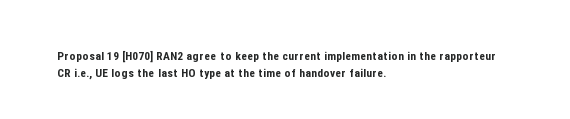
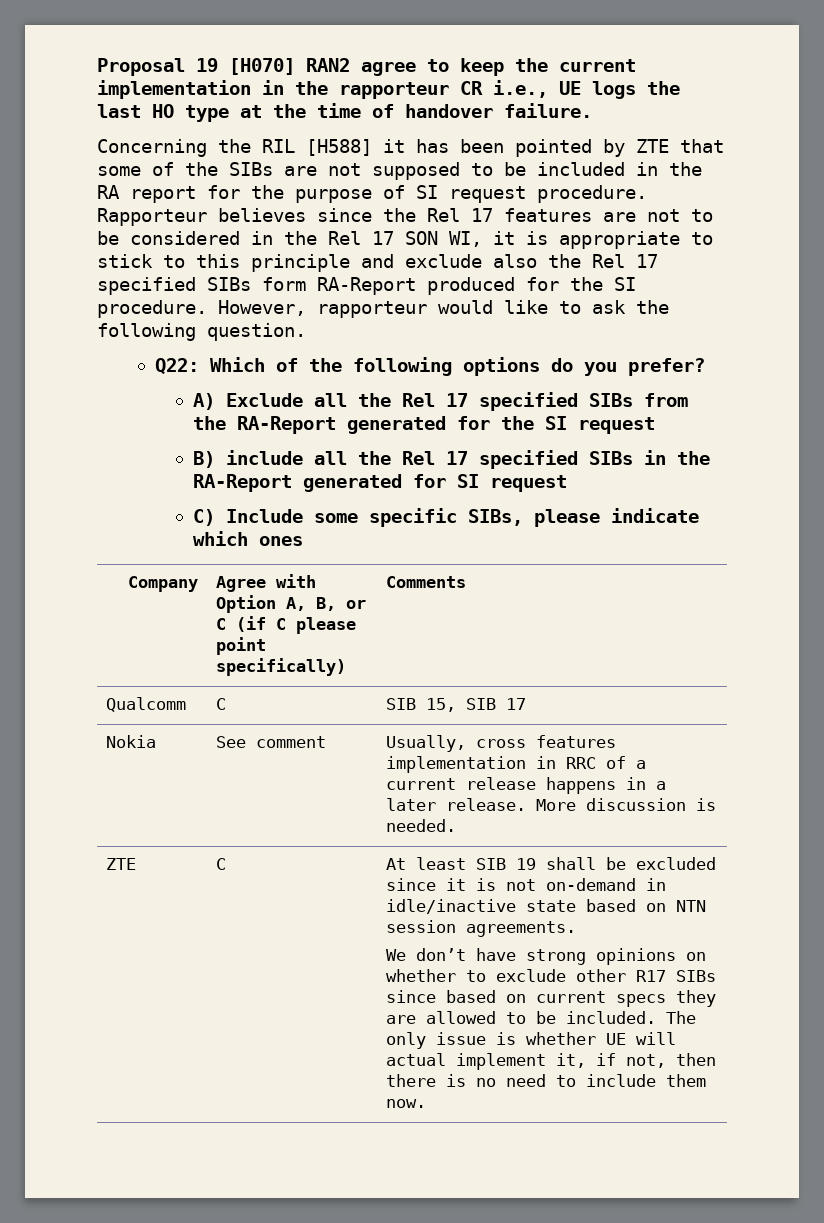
+ Concerning the RIL [H588] it has been pointed by ZTE that some of the SIBs are not supposed to be included in the RA report for the purpose of SI request procedure. Rapporteur believes since the Rel 17 features are not to be considered in the Rel 17 SON WI, it is appropriate to stick to this principle and exclude also the Rel 17 specified SIBs form RA-Report produced for the SI procedure. However, rapporteur would like to ask the following question.
+ Q22: Which of the following options do you prefer?
+ A) Exclude all the Rel 17 specified SIBs from the RA-Report generated for the SI request
+ B) include all the Rel 17 specified SIBs in the RA-Report generated for SI request
+ C) Include some specific SIBs, please indicate which ones
+ Company | Agree with Option A, B, or C (if C please point specifically) | Comments
+ Qualcomm | C | SIB 15, SIB 17
+ Nokia | See comment | Usually, cross features implementation in RRC of a current release happens in a later release. More discussion is needed.
+ ZTE | C | At least SIB 19 shall be excluded since it is not on-demand in idle/inactive state based on NTN session agreements.
+ We don’t have strong opinions on whether to exclude other R17 SIBs since based on current specs they are allowed to be included. The only issue is whether UE will actual implement it, if not, then there is no need to include them now.

